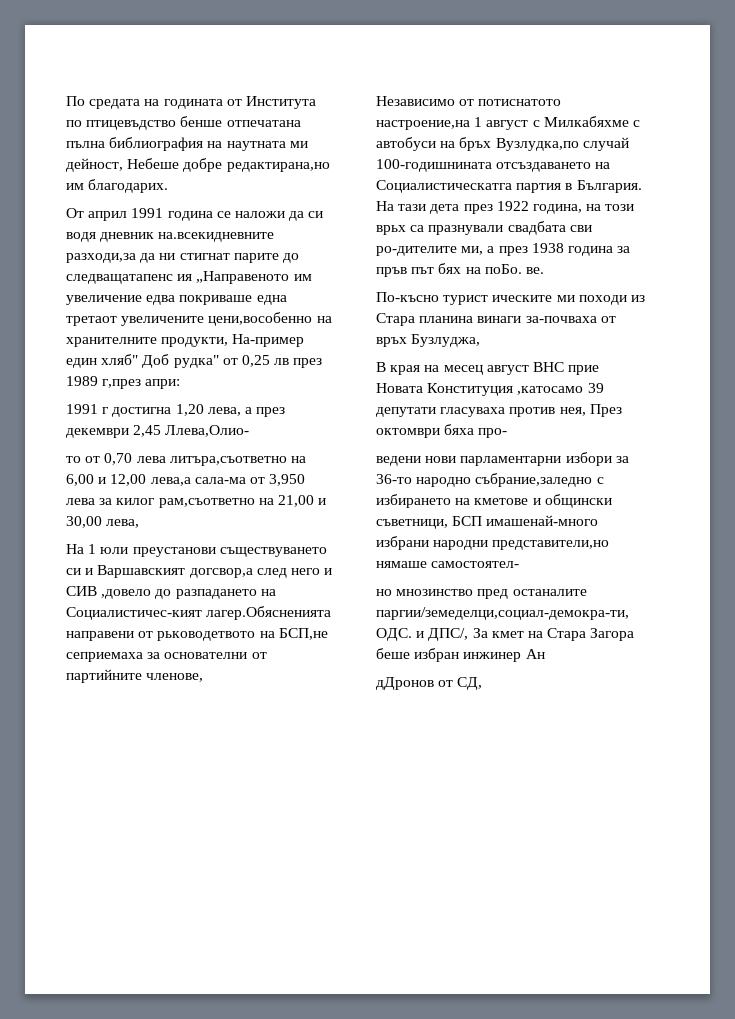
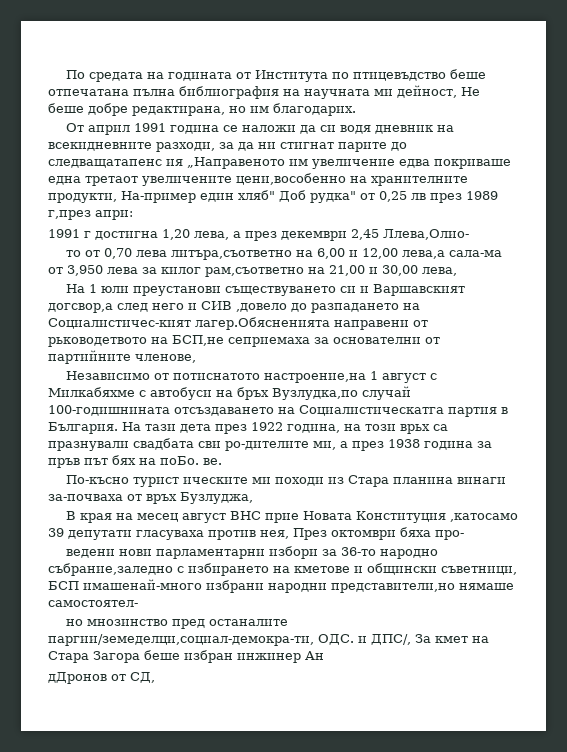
- По средата на годината от Института по птицевъдство бенше отпечатана пълна библиография на наутната ми дейност, Небеше добре редактирана,но им благодарих.
+ По средата на годината от Института по птицевъдство беше отпечатана пълна библиография на научната ми дейност, Не беше добре редактирана, но им благодарих.
- От април 1991 година се наложи да си водя дневник на.всекидневните разходи,за да ни стигнат парите до следващатапенс ия „Направеното им увеличение едва покриваше една третаот увеличените цени,вособенно на хранителните продукти, На-пример един хляб" Доб рудка" от 0,25 лв през 1989 г,през апри:
+ От април 1991 година се наложи да си водя дневник на всекидневните разходи, за да ни стигнат парите до следващатапенс ия „Направеното им увеличение едва покриваше една третаот увеличените цени,вособенно на хранителните продукти, На-пример един хляб" Доб рудка" от 0,25 лв през 1989 г,през апри:

